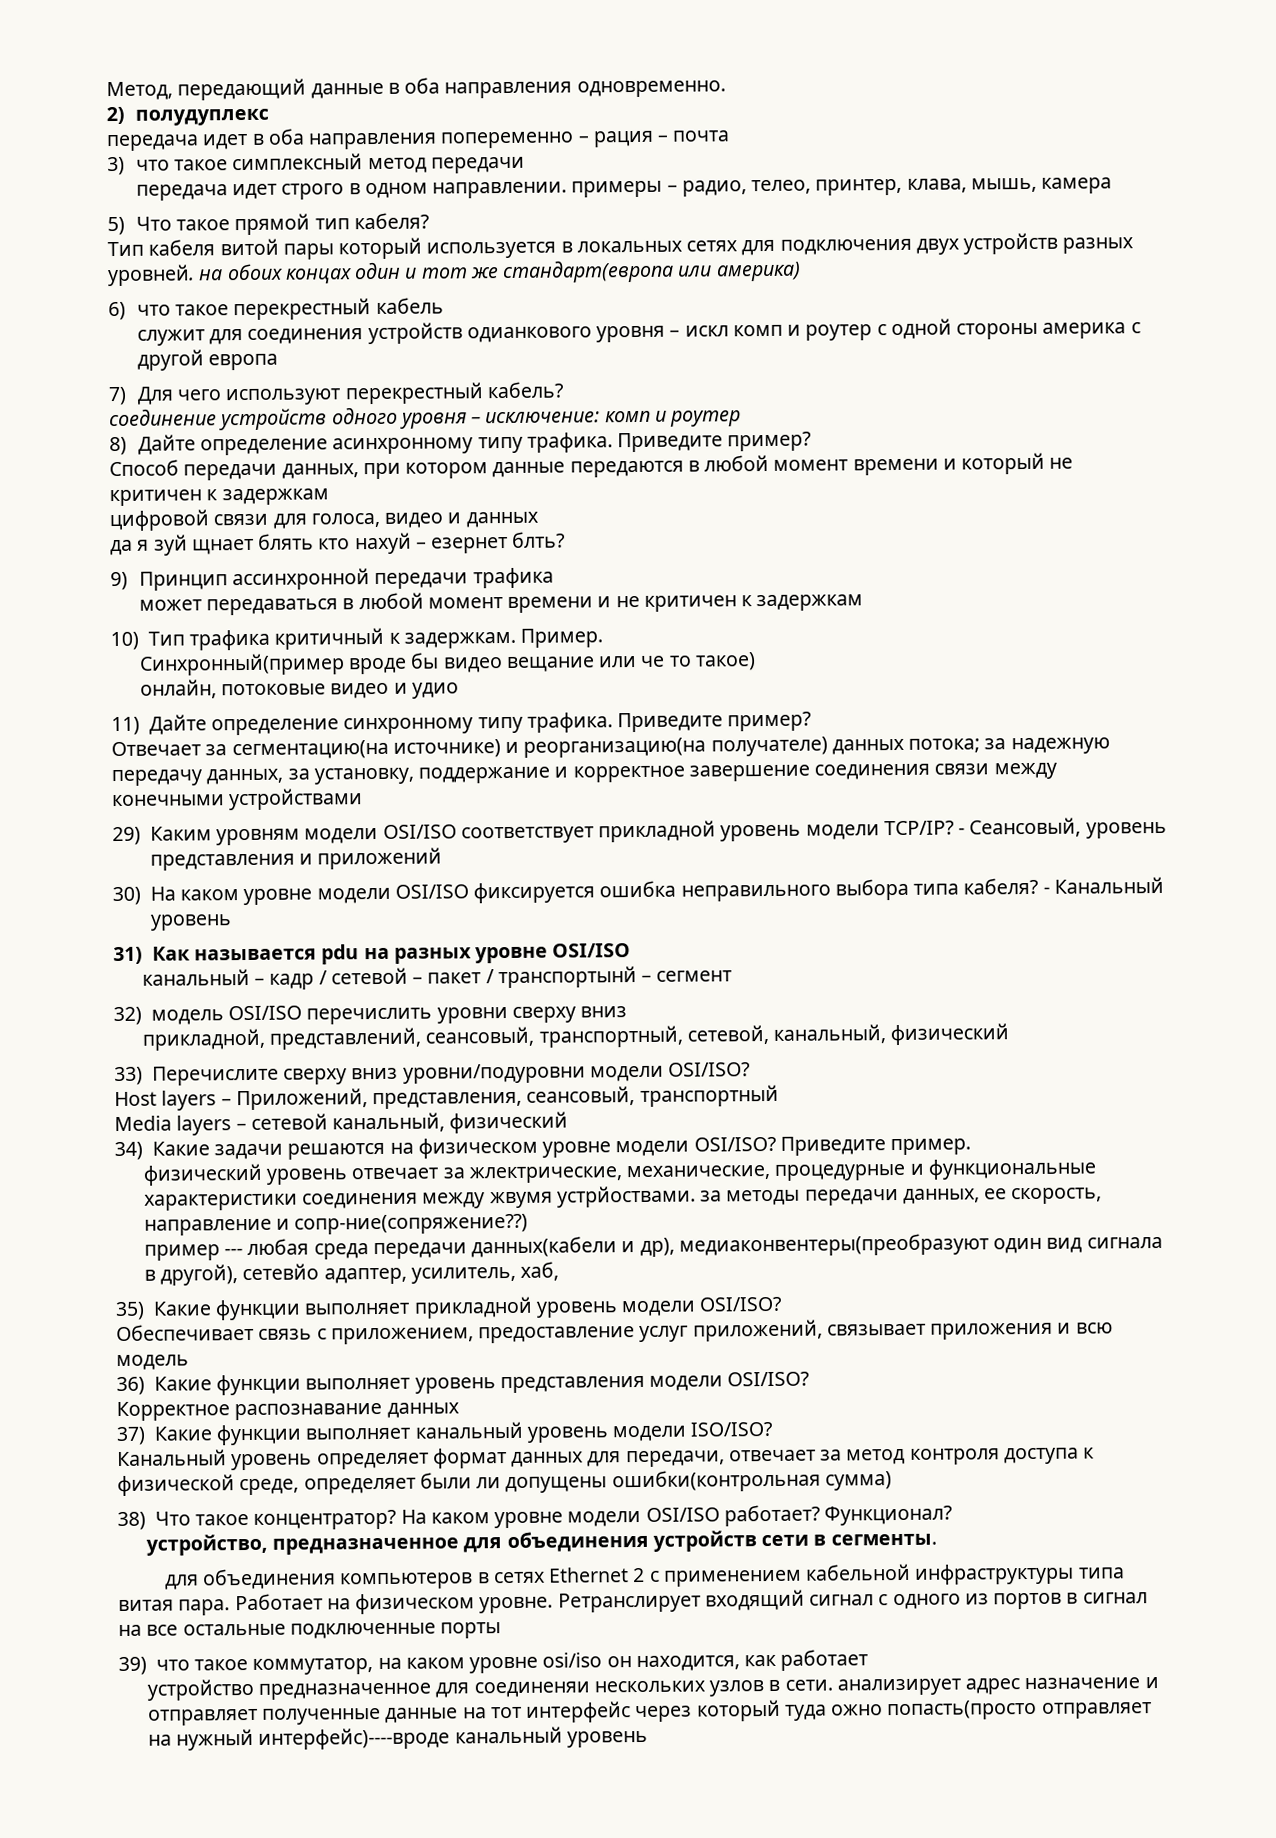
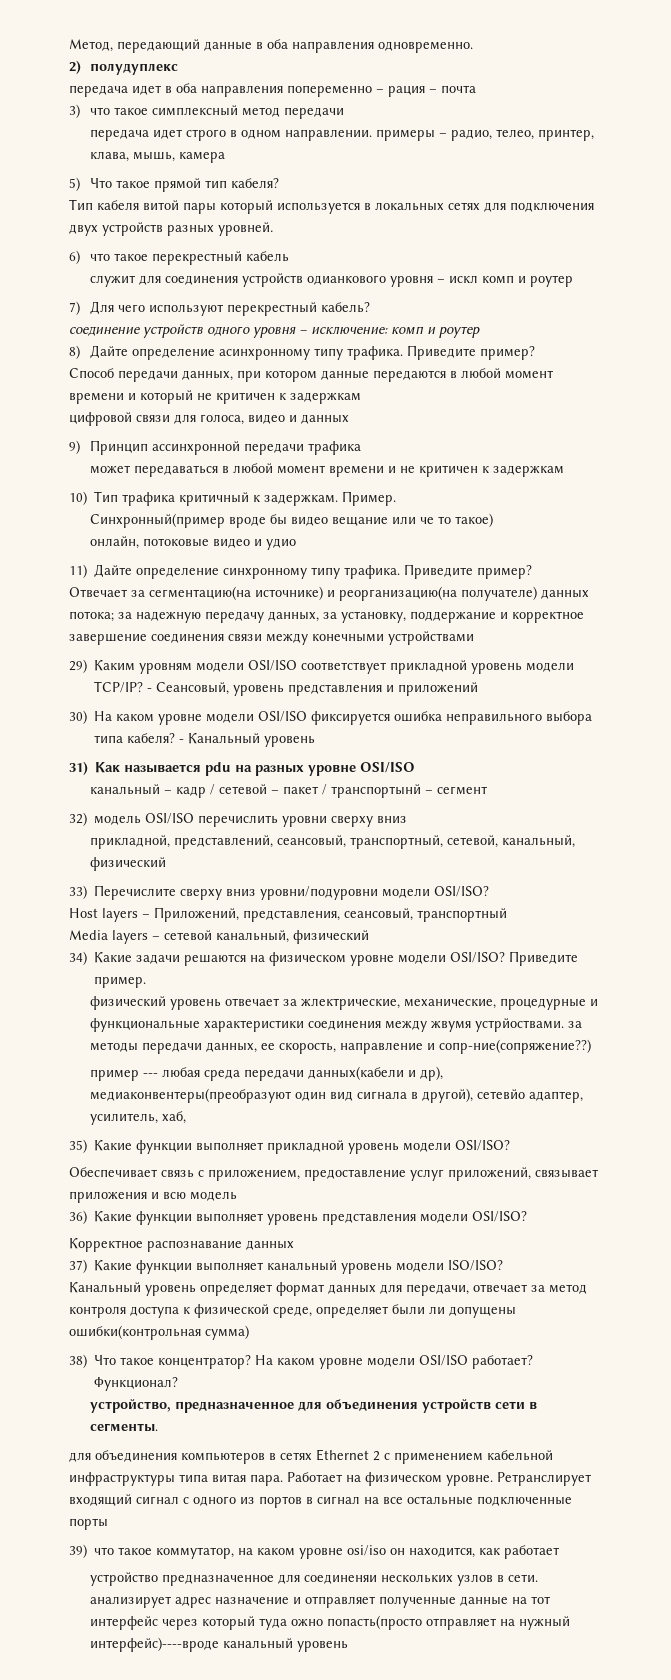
- Тип кабеля витой пары который используется в локальных сетях для подключения двух устройств разных уровней. на обоих концах один и тот же стандарт(европа или америка)
+ Тип кабеля витой пары который используется в локальных сетях для подключения двух устройств разных уровней.
- служит для соединения устройств одианкового уровня – искл комп и роутер с одной стороны америка с другой европа
+ служит для соединения устройств одианкового уровня – искл комп и роутер
- да я зуй щнает блять кто нахуй – езернет блть?

